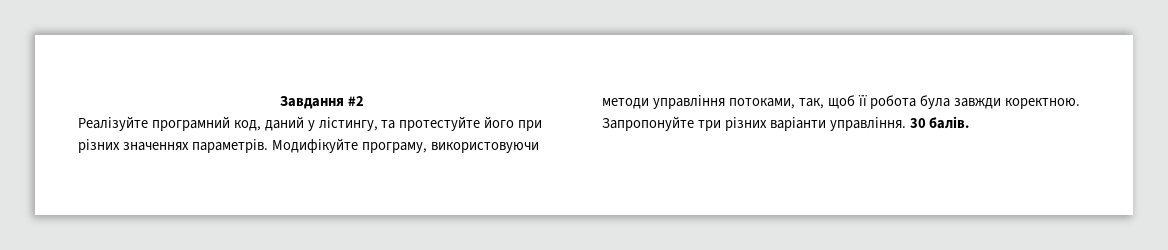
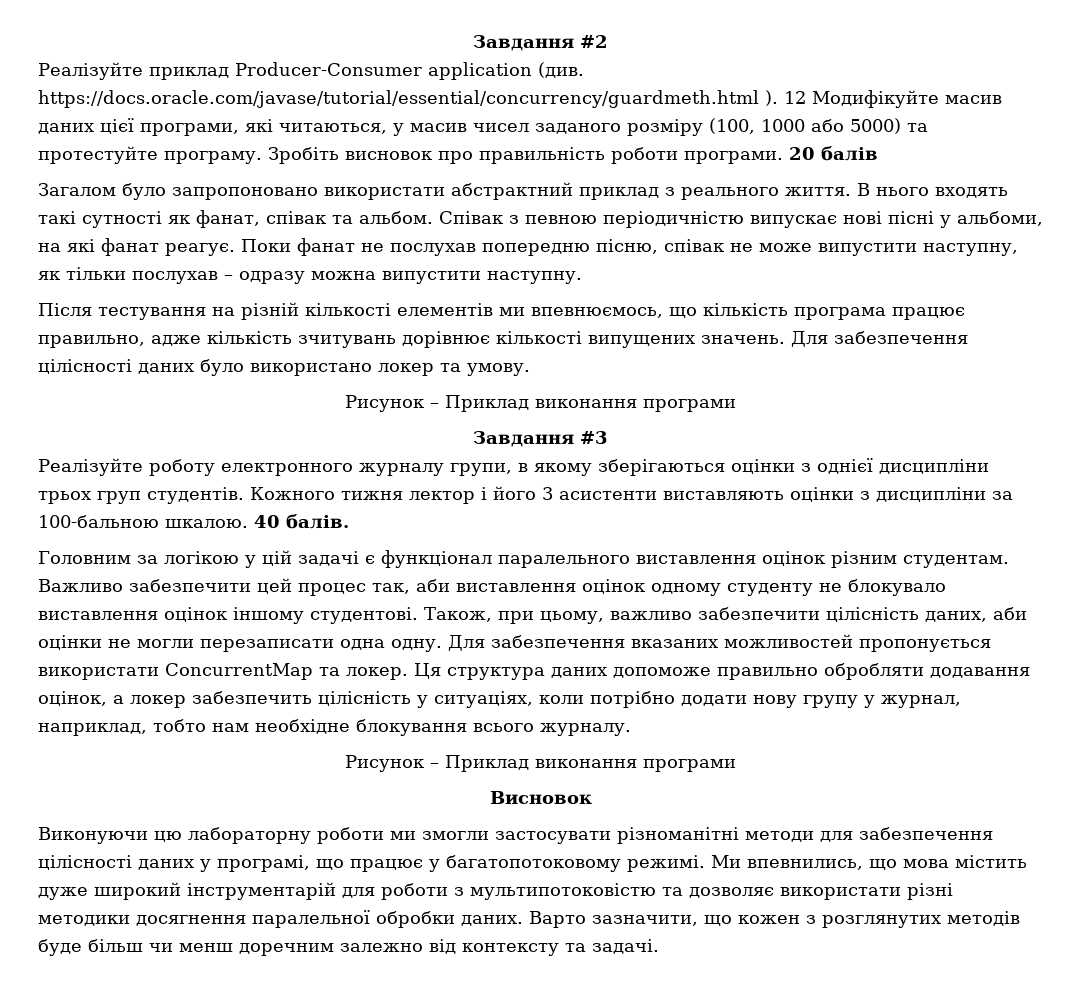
- Реалізуйте програмний код, даний у лістингу, та протестуйте його при різних значеннях параметрів. Модифікуйте програму, використовуючи методи управління потоками, так, щоб її робота була завжди коректною. Запропонуйте три різних варіанти управління. 30 балів.
+ Реалізуйте приклад Producer-Consumer application (див. https://docs.oracle.com/javase/tutorial/essential/concurrency/guardmeth.html ). 12 Модифікуйте масив даних цієї програми, які читаються, у масив чисел заданого розміру (100, 1000 або 5000) та протестуйте програму. Зробіть висновок про правильність роботи програми. 20 балів
+ Загалом було запропоновано використати абстрактний приклад з реального життя. В нього входять такі сутності як фанат, співак та альбом. Співак з певною періодичністю випускає нові пісні у альбоми, на які фанат реагує. Поки фанат не послухав попередню пісню, співак не може випустити наступну, як тільки послухав – одразу можна випустити наступну.
+ Після тестування на різній кількості елементів ми впевнюємось, що кількість програма працює правильно, адже кількість зчитувань дорівнює кількості випущених значень. Для забезпечення цілісності даних було використано локер та умову.
+ Рисунок – Приклад виконання програми
+ Завдання #3
+ Реалізуйте роботу електронного журналу групи, в якому зберігаються оцінки з однієї дисципліни трьох груп студентів. Кожного тижня лектор і його 3 асистенти виставляють оцінки з дисципліни за 100-бальною шкалою. 40 балів.
+ Головним за логікою у цій задачі є функціонал паралельного виставлення оцінок різним студентам. Важливо забезпечити цей процес так, аби виставлення оцінок одному студенту не блокувало виставлення оцінок іншому студентові. Також, при цьому, важливо забезпечити цілісність даних, аби оцінки не могли перезаписати одна одну. Для забезпечення вказаних можливостей пропонується використати ConcurrentMap та локер. Ця структура даних допоможе правильно обробляти додавання оцінок, а локер забезпечить цілісність у ситуаціях, коли потрібно додати нову групу у журнал, наприклад, тобто нам необхідне блокування всього журналу.
+ Рисунок – Приклад виконання програми
+ Висновок
+ Виконуючи цю лабораторну роботи ми змогли застосувати різноманітні методи для забезпечення цілісності даних у програмі, що працює у багатопотоковому режимі. Ми впевнились, що мова містить дуже широкий інструментарій для роботи з мультипотоковістю та дозволяє використати різні методики досягнення паралельної обробки даних. Варто зазначити, що кожен з розглянутих методів буде більш чи менш доречним залежно від контексту та задачі.

